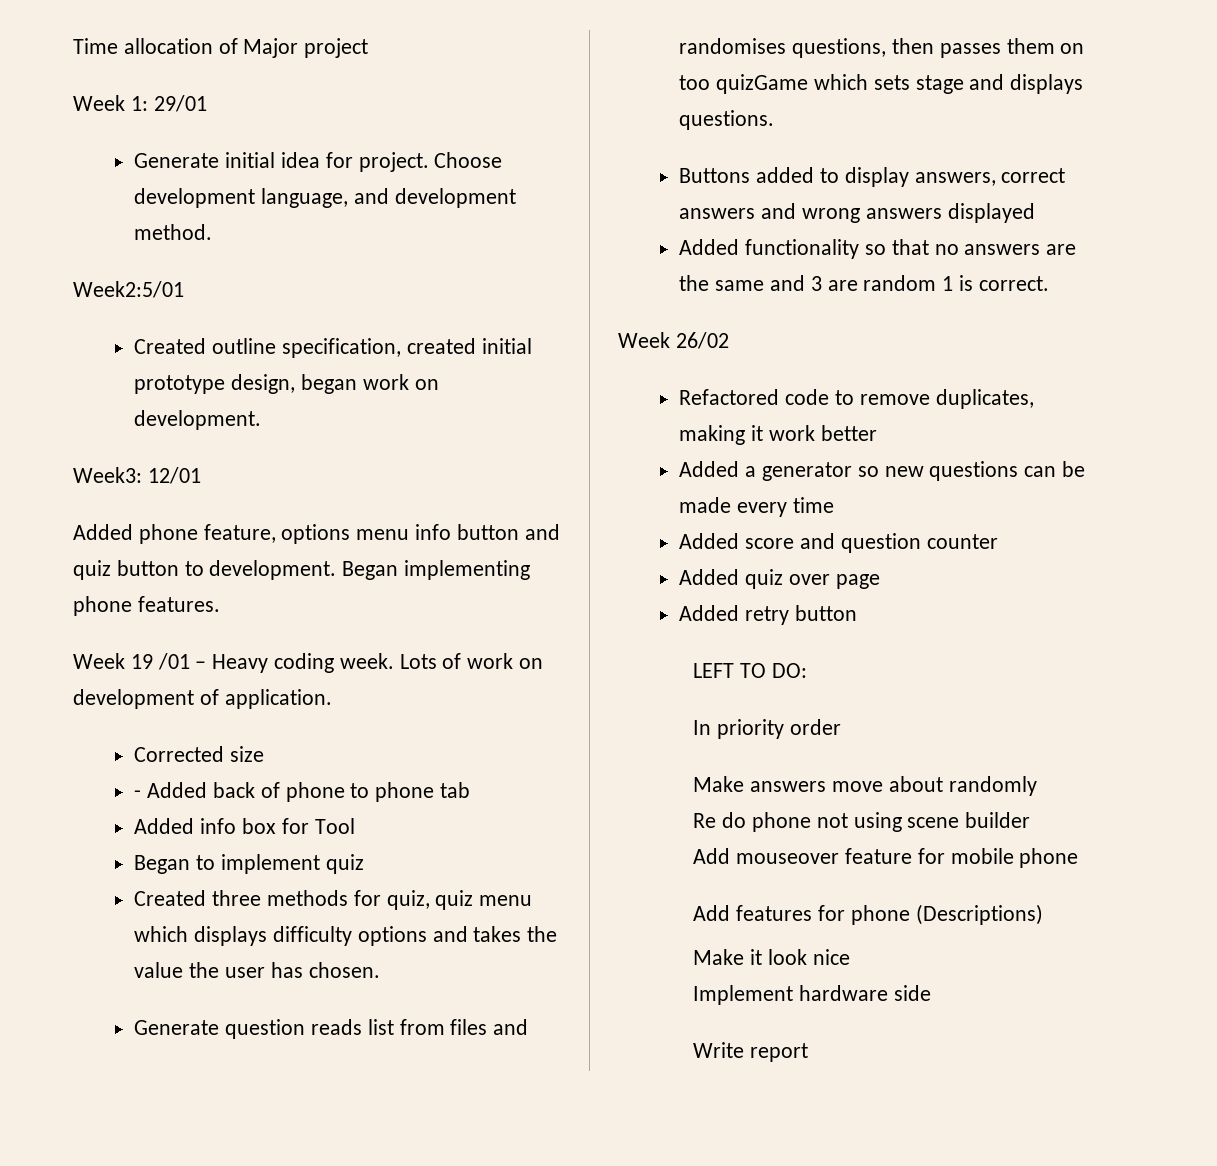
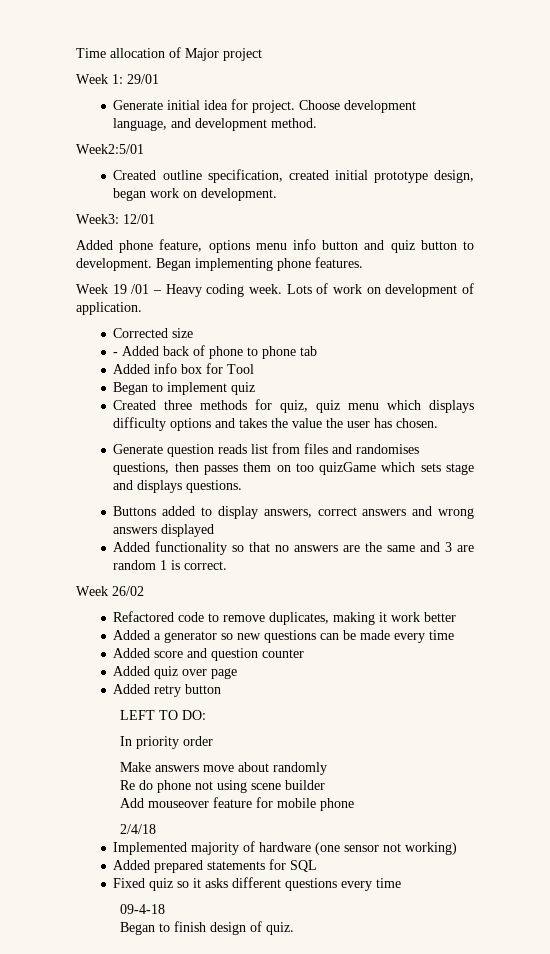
- Add features for phone (Descriptions)
- Make it look nice
- Implement hardware side
- Write report
+ 2/4/18
+ Implemented majority of hardware (one sensor not working)
+ Added prepared statements for SQL
+ Fixed quiz so it asks different questions every time
+ 09-4-18
+ Began to finish design of quiz.

